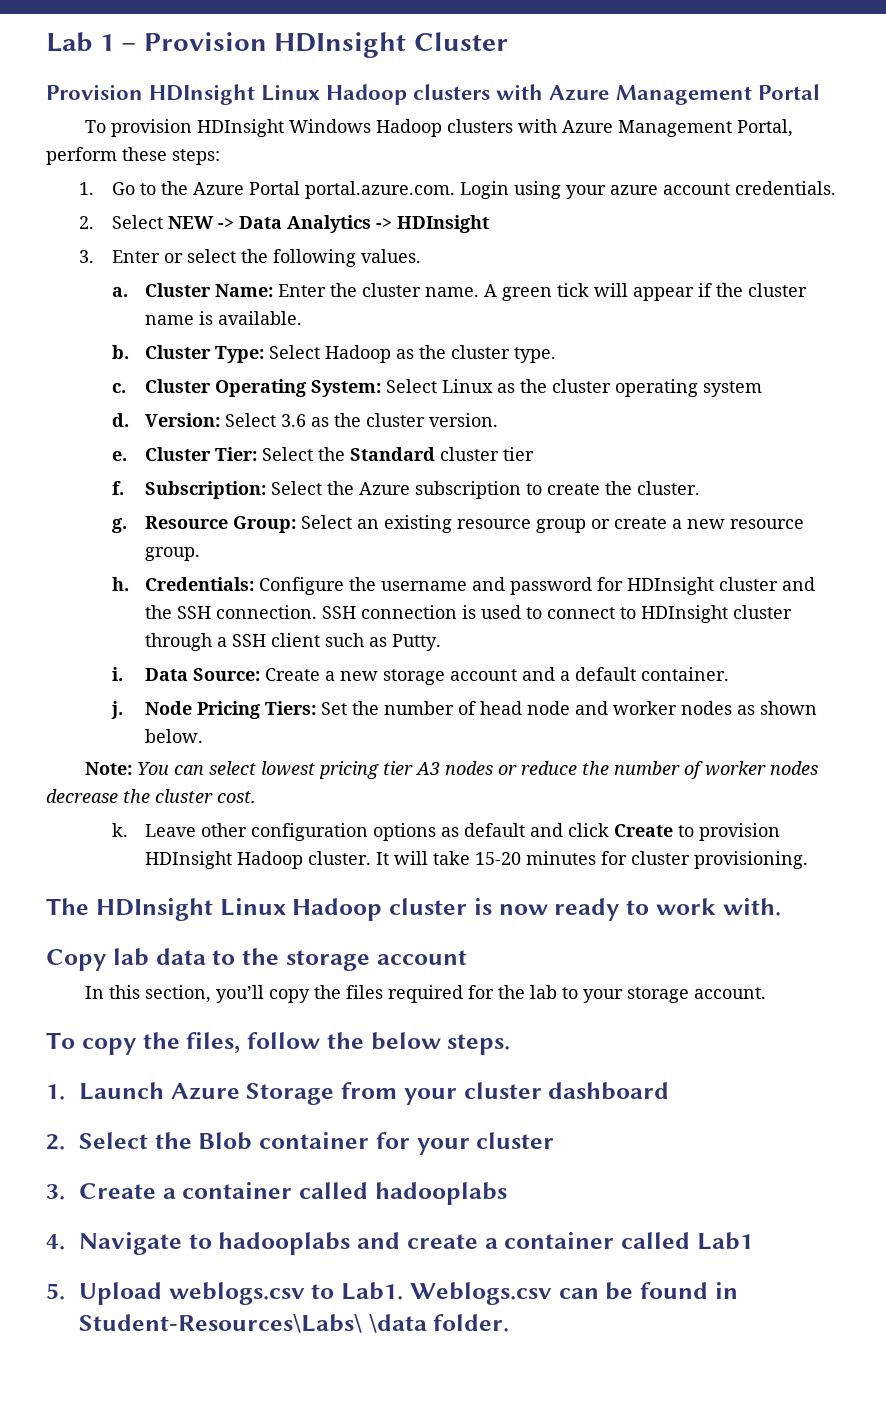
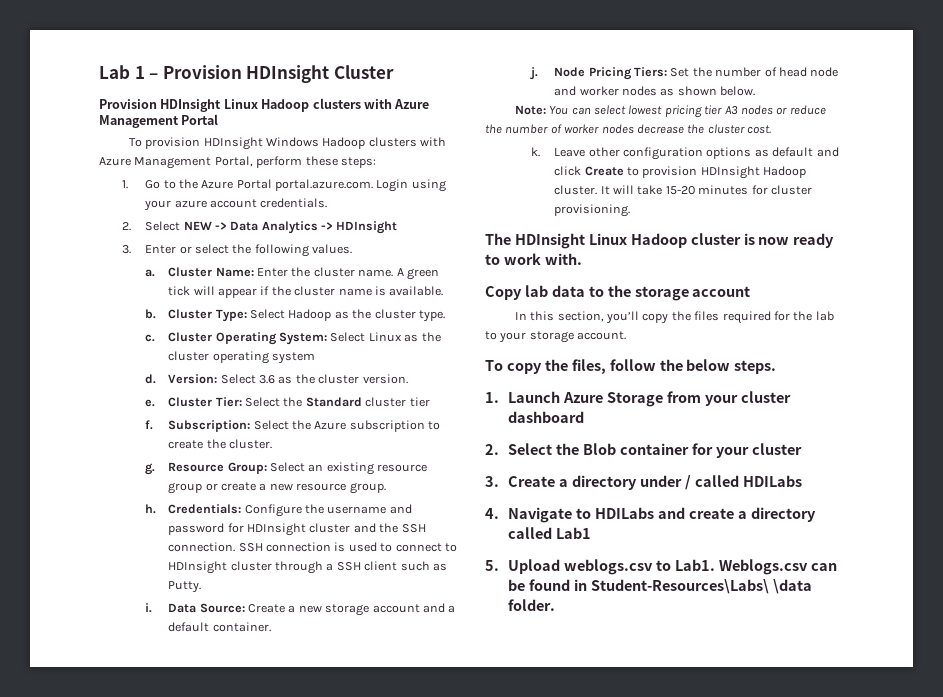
- 3. Create a container called hadooplabs
+ 3. Create a directory under / called HDILabs
- 4. Navigate to hadooplabs and create a container called Lab1
+ 4. Navigate to HDILabs and create a directory called Lab1

